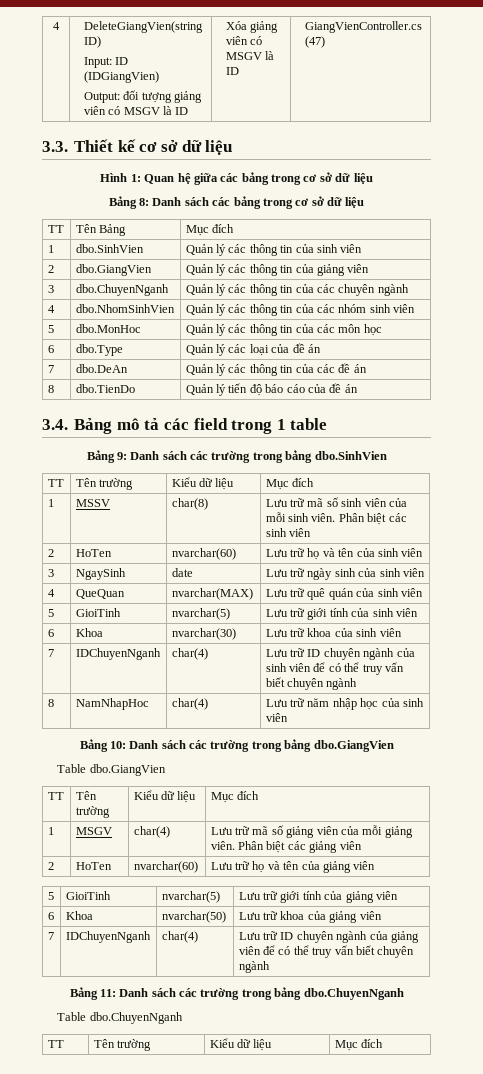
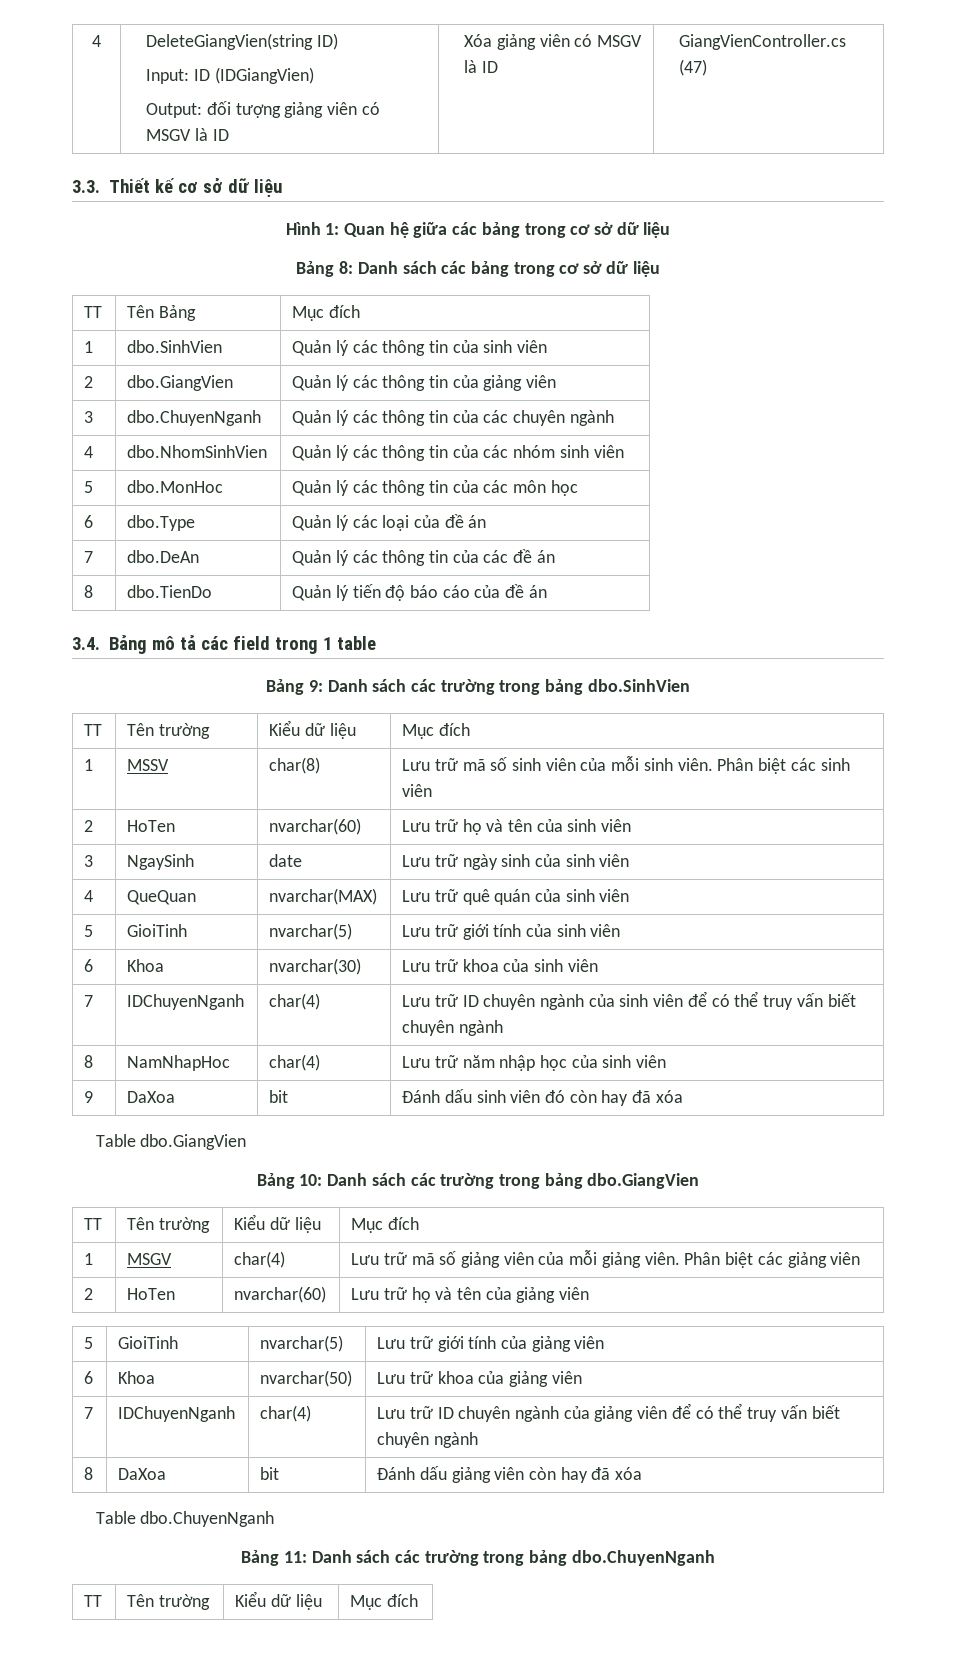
+ 9 | DaXoa | bit | Đánh dấu sinh viên đó còn hay đã xóa
+ Table dbo.GiangVien
- Table dbo.GiangVien
+ 8 | DaXoa | bit | Đánh dấu giảng viên còn hay đã xóa
+ Table dbo.ChuyenNganh
- Table dbo.ChuyenNganh

